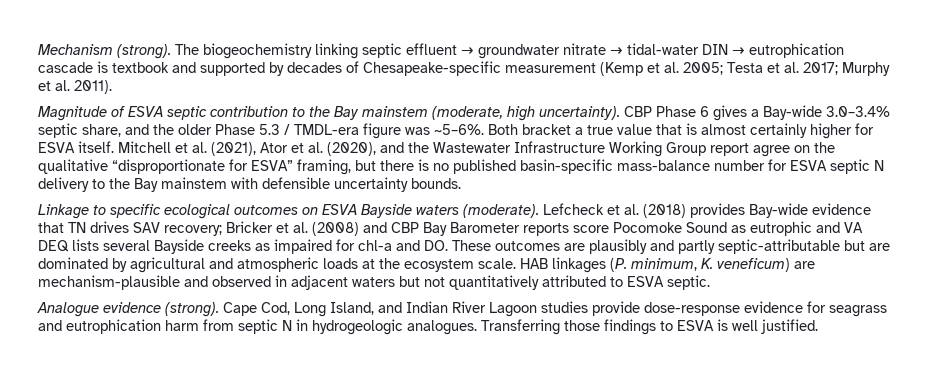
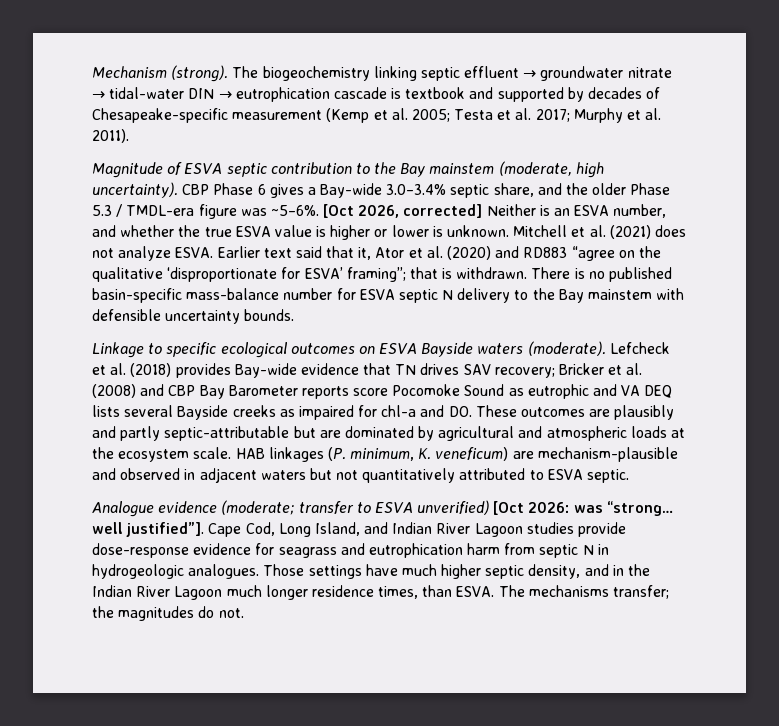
- Both bracket a true value that is almost certainly higher for ESVA itself. Mitchell et al. (2021), Ator et al. (2020), and the Wastewater Infrastructure Working Group report agree on the qualitative “disproportionate for ESVA” framing, but there is no published basin-specific mass-balance number for ESVA septic N delivery to the Bay mainstem with defensible uncertainty bounds.
+ [Oct 2026, corrected] Neither is an ESVA number, and whether the true ESVA value is higher or lower is unknown. Mitchell et al. (2021) does not analyze ESVA. Earlier text said that it, Ator et al. (2020) and RD883 “agree on the qualitative ‘disproportionate for ESVA’ framing”; that is withdrawn. There is no published basin-specific mass-balance number for ESVA septic N delivery to the Bay mainstem with defensible uncertainty bounds.
- Analogue evidence (strong).
+ Analogue evidence (moderate; transfer to ESVA unverified) [Oct 2026: was “strong… well justified”].
- Transferring those findings to ESVA is well justified.
+ Those settings have much higher septic density, and in the Indian River Lagoon much longer residence times, than ESVA. The mechanisms transfer; the magnitudes do not.

